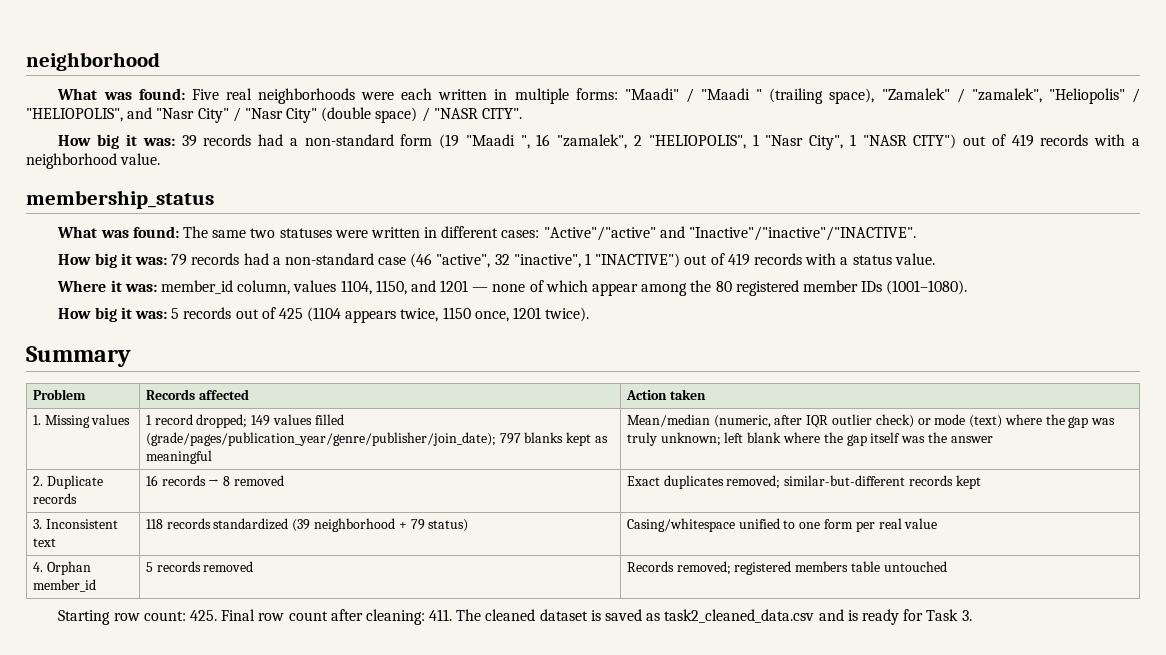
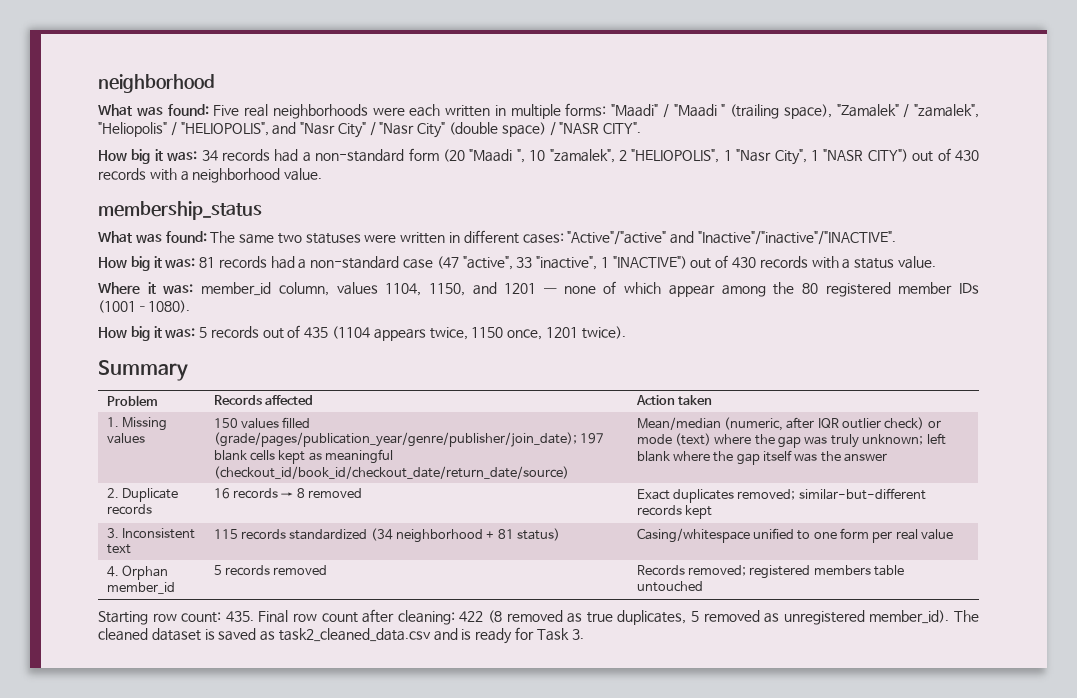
- How big it was: 39 records had a non-standard form (19 "Maadi ", 16 "zamalek", 2 "HELIOPOLIS", 1 "Nasr City", 1 "NASR CITY") out of 419 records with a neighborhood value.
+ How big it was: 34 records had a non-standard form (20 "Maadi ", 10 "zamalek", 2 "HELIOPOLIS", 1 "Nasr City", 1 "NASR CITY") out of 430 records with a neighborhood value.
- How big it was: 79 records had a non-standard case (46 "active", 32 "inactive", 1 "INACTIVE") out of 419 records with a status value.
+ How big it was: 81 records had a non-standard case (47 "active", 33 "inactive", 1 "INACTIVE") out of 430 records with a status value.
- How big it was: 5 records out of 425 (1104 appears twice, 1150 once, 1201 twice).
+ How big it was: 5 records out of 435 (1104 appears twice, 1150 once, 1201 twice).
- 1. Missing values | 1 record dropped; 149 values filled (grade/pages/publication_year/genre/publisher/join_date); 797 blanks kept as meaningful | Mean/median (numeric, after IQR outlier check) or mode (text) where the gap was truly unknown; left blank where the gap itself was the answer
+ 1. Missing values | 150 values filled (grade/pages/publication_year/genre/publisher/join_date); 197 blank cells kept as meaningful (checkout_id/book_id/checkout_date/return_date/source) | Mean/median (numeric, after IQR outlier check) or mode (text) where the gap was truly unknown; left blank where the gap itself was the answer
- 3. Inconsistent text | 118 records standardized (39 neighborhood + 79 status) | Casing/whitespace unified to one form per real value
+ 3. Inconsistent text | 115 records standardized (34 neighborhood + 81 status) | Casing/whitespace unified to one form per real value
- Starting row count: 425. Final row count after cleaning: 411. The cleaned dataset is saved as task2_cleaned_data.csv and is ready for Task 3.
+ Starting row count: 435. Final row count after cleaning: 422 (8 removed as true duplicates, 5 removed as unregistered member_id). The cleaned dataset is saved as task2_cleaned_data.csv and is ready for Task 3.

